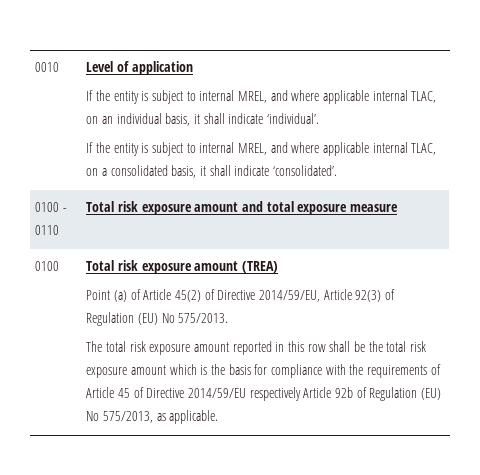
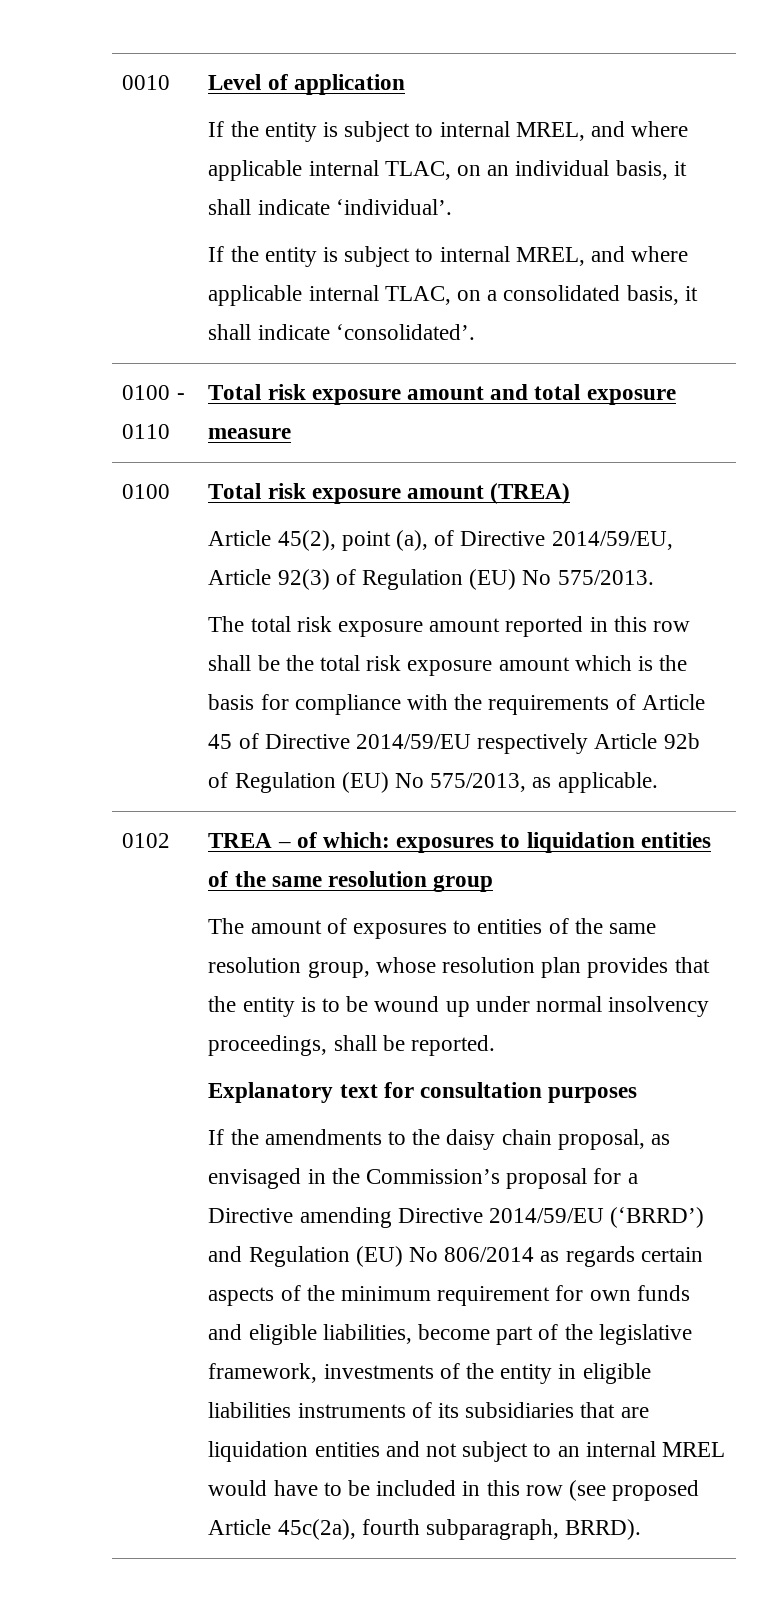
- Point (a) of Article 45(2) of Directive 2014/59/EU, Article 92(3) of Regulation (EU) No 575/2013.
+ Article 45(2), point (a), of Directive 2014/59/EU, Article 92(3) of Regulation (EU) No 575/2013.
+ 0102 | TREA – of which: exposures to liquidation entities of the same resolution group
+ The amount of exposures to entities of the same resolution group, whose resolution plan provides that the entity is to be wound up under normal insolvency proceedings, shall be reported.
+ Explanatory text for consultation purposes
+ If the amendments to the daisy chain proposal, as envisaged in the Commission’s proposal for a Directive amending Directive 2014/59/EU (‘BRRD’) and Regulation (EU) No 806/2014 as regards certain aspects of the minimum requirement for own funds and eligible liabilities, become part of the legislative framework, investments of the entity in eligible liabilities instruments of its subsidiaries that are liquidation entities and not subject to an internal MREL would have to be included in this row (see proposed Article 45c(2a), fourth subparagraph, BRRD).

